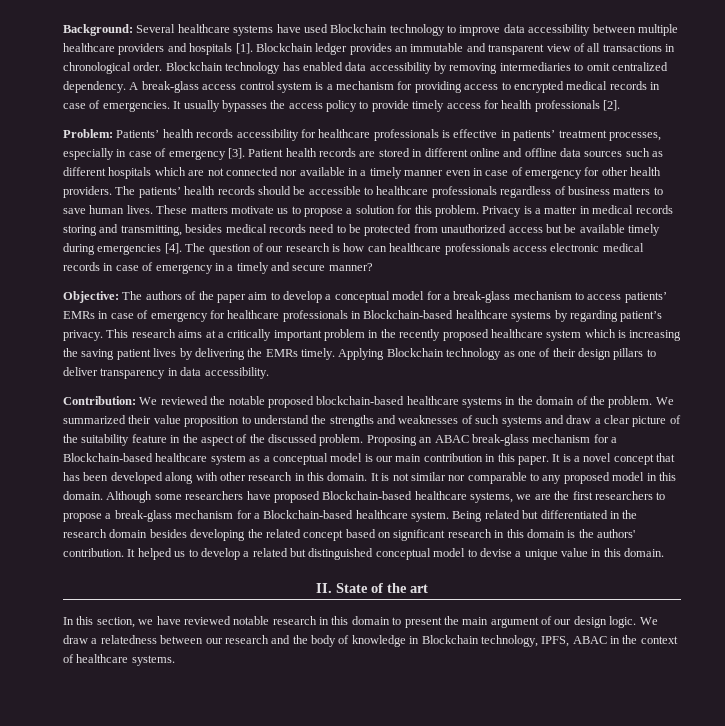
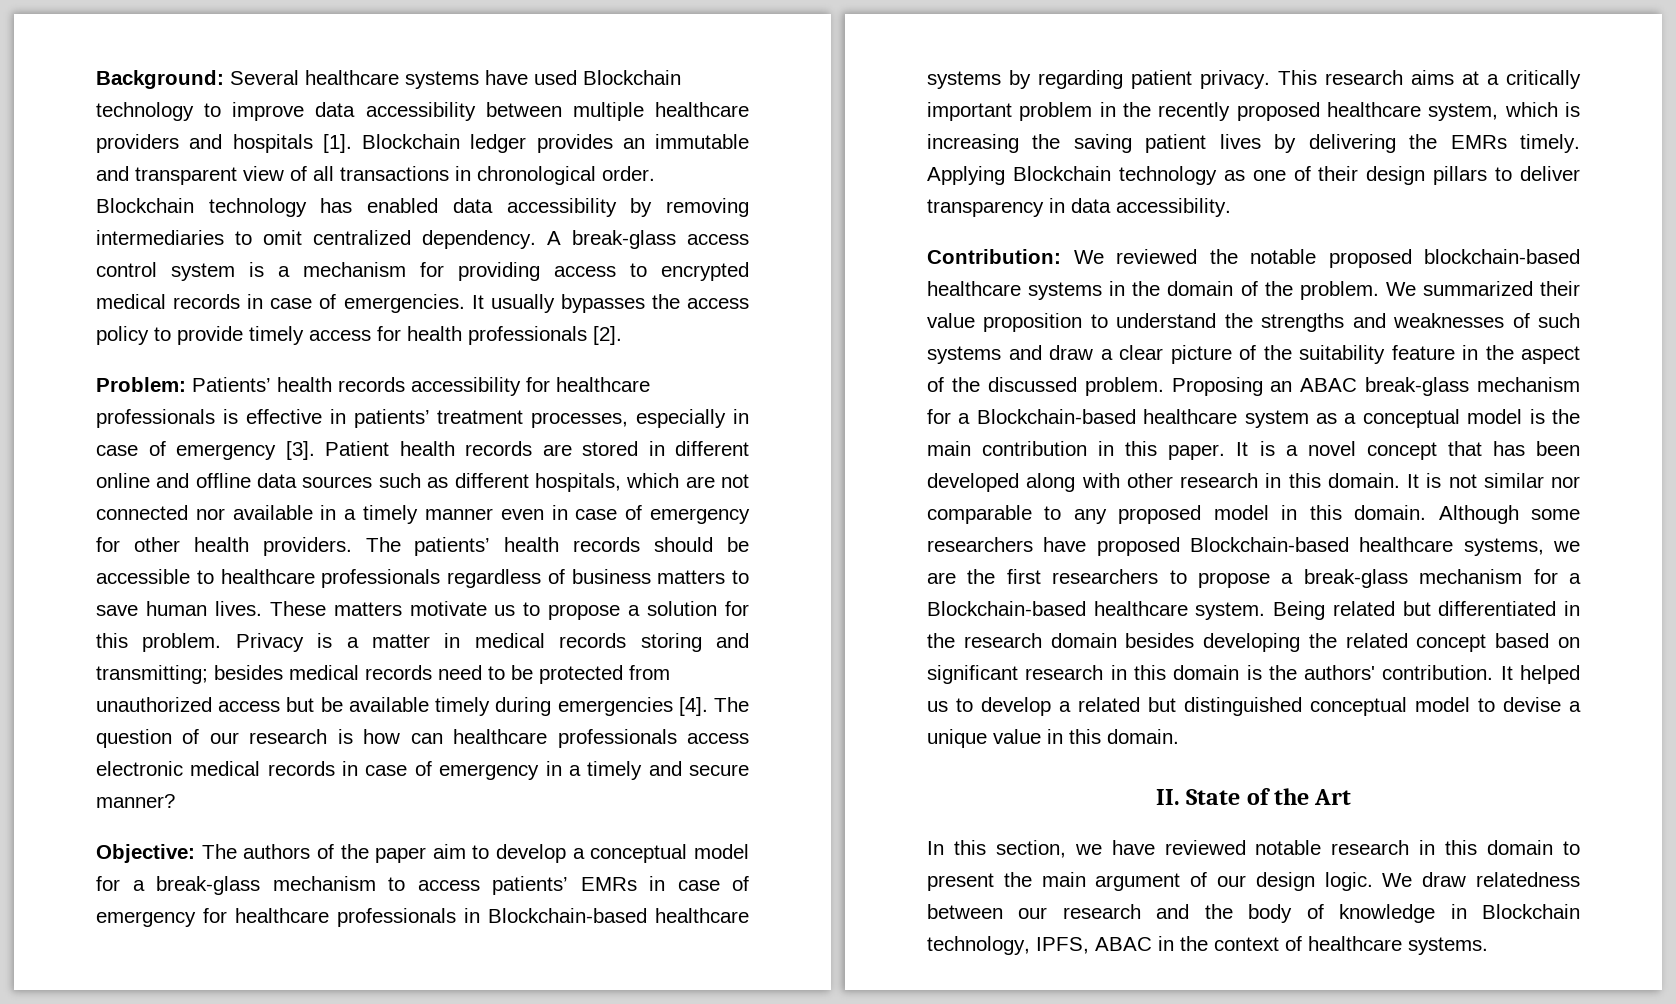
- Patient health records are stored in different online and offline data sources such as different hospitals which are not connected nor available in a timely manner even in case of emergency for other health providers.
+ Patient health records are stored in different online and offline data sources such as different hospitals, which are not connected nor available in a timely manner even in case of emergency for other health providers.
- Privacy is a matter in medical records storing and transmitting, besides medical records need to be protected from unauthorized access but be available timely during emergencies [4].
+ Privacy is a matter in medical records storing and transmitting; besides medical records need to be protected from unauthorized access but be available timely during emergencies [4].
- Objective: The authors of the paper aim to develop a conceptual model for a break-glass mechanism to access patients’ EMRs in case of emergency for healthcare professionals in Blockchain-based healthcare systems by regarding patient’s privacy.
+ Objective: The authors of the paper aim to develop a conceptual model for a break-glass mechanism to access patients’ EMRs in case of emergency for healthcare professionals in Blockchain-based healthcare systems by regarding patient privacy.
- This research aims at a critically important problem in the recently proposed healthcare system which is increasing the saving patient lives by delivering the EMRs timely.
+ This research aims at a critically important problem in the recently proposed healthcare system, which is increasing the saving patient lives by delivering the EMRs timely.
- Proposing an ABAC break-glass mechanism for a Blockchain-based healthcare system as a conceptual model is our main contribution in this paper.
+ Proposing an ABAC break-glass mechanism for a Blockchain-based healthcare system as a conceptual model is the main contribution in this paper.
- II. State of the art
+ II. State of the Art
- We draw a relatedness between our research and the body of knowledge in Blockchain technology, IPFS, ABAC in the context of healthcare systems.
+ We draw relatedness between our research and the body of knowledge in Blockchain technology, IPFS, ABAC in the context of healthcare systems.

